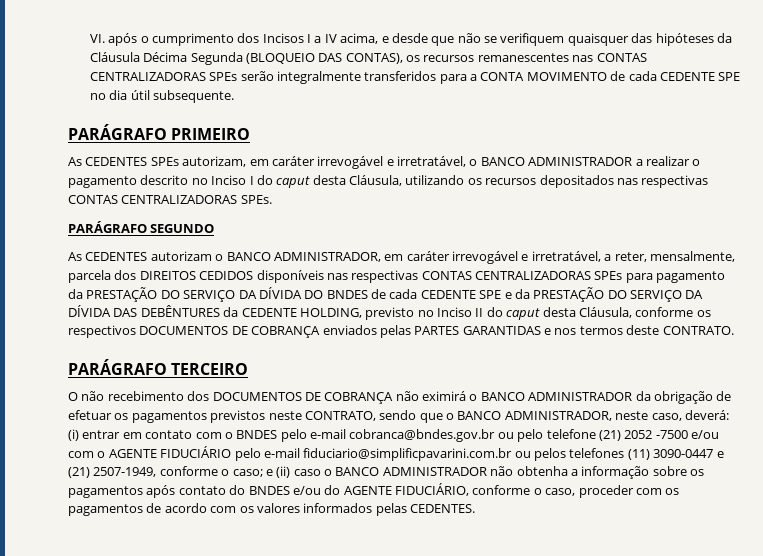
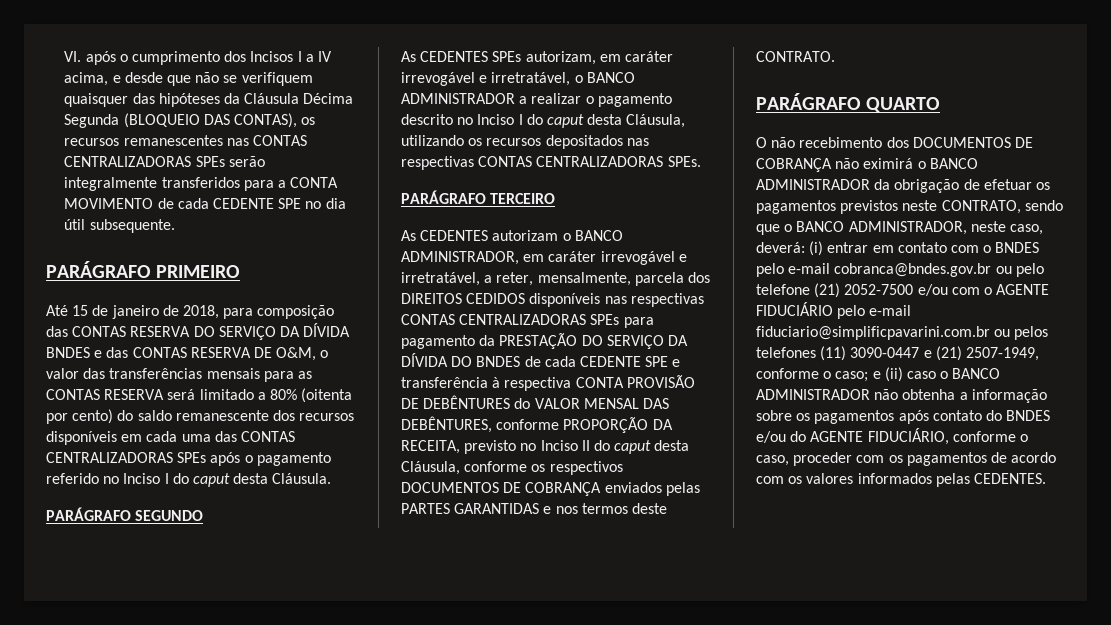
+ Até 15 de janeiro de 2018, para composição das CONTAS RESERVA DO SERVIÇO DA DÍVIDA BNDES e das CONTAS RESERVA DE O&M, o valor das transferências mensais para as CONTAS RESERVA será limitado a 80% (oitenta por cento) do saldo remanescente dos recursos disponíveis em cada uma das CONTAS CENTRALIZADORAS SPEs após o pagamento referido no Inciso I do caput desta Cláusula.
+ PARÁGRAFO SEGUNDO
- PARÁGRAFO SEGUNDO
+ PARÁGRAFO TERCEIRO
- As CEDENTES autorizam o BANCO ADMINISTRADOR, em caráter irrevogável e irretratável, a reter, mensalmente, parcela dos DIREITOS CEDIDOS disponíveis nas respectivas CONTAS CENTRALIZADORAS SPEs para pagamento da PRESTAÇÃO DO SERVIÇO DA DÍVIDA DO BNDES de cada CEDENTE SPE e da PRESTAÇÃO DO SERVIÇO DA DÍVIDA DAS DEBÊNTURES da CEDENTE HOLDING, previsto no Inciso II do caput desta Cláusula, conforme os respectivos DOCUMENTOS DE COBRANÇA enviados pelas PARTES GARANTIDAS e nos termos deste CONTRATO.
+ As CEDENTES autorizam o BANCO ADMINISTRADOR, em caráter irrevogável e irretratável, a reter, mensalmente, parcela dos DIREITOS CEDIDOS disponíveis nas respectivas CONTAS CENTRALIZADORAS SPEs para pagamento da PRESTAÇÃO DO SERVIÇO DA DÍVIDA DO BNDES de cada CEDENTE SPE e transferência à respectiva CONTA PROVISÃO DE DEBÊNTURES do VALOR MENSAL DAS DEBÊNTURES, conforme PROPORÇÃO DA RECEITA, previsto no Inciso II do caput desta Cláusula, conforme os respectivos DOCUMENTOS DE COBRANÇA enviados pelas PARTES GARANTIDAS e nos termos deste CONTRATO.
- PARÁGRAFO TERCEIRO
+ PARÁGRAFO QUARTO
- (i) entrar em contato com o BNDES pelo e-mail cobranca@bndes.gov.br ou pelo telefone (21) 2052 -7500 e/ou com o AGENTE FIDUCIÁRIO pelo e-mail fiduciario@simplificpavarini.com.br ou pelos telefones (11) 3090-0447 e (21) 2507-1949, conforme o caso;
+ (i) entrar em contato com o BNDES pelo e-mail cobranca@bndes.gov.br ou pelo telefone (21) 2052-7500 e/ou com o AGENTE FIDUCIÁRIO pelo e-mail fiduciario@simplificpavarini.com.br ou pelos telefones (11) 3090-0447 e (21) 2507-1949, conforme o caso;

